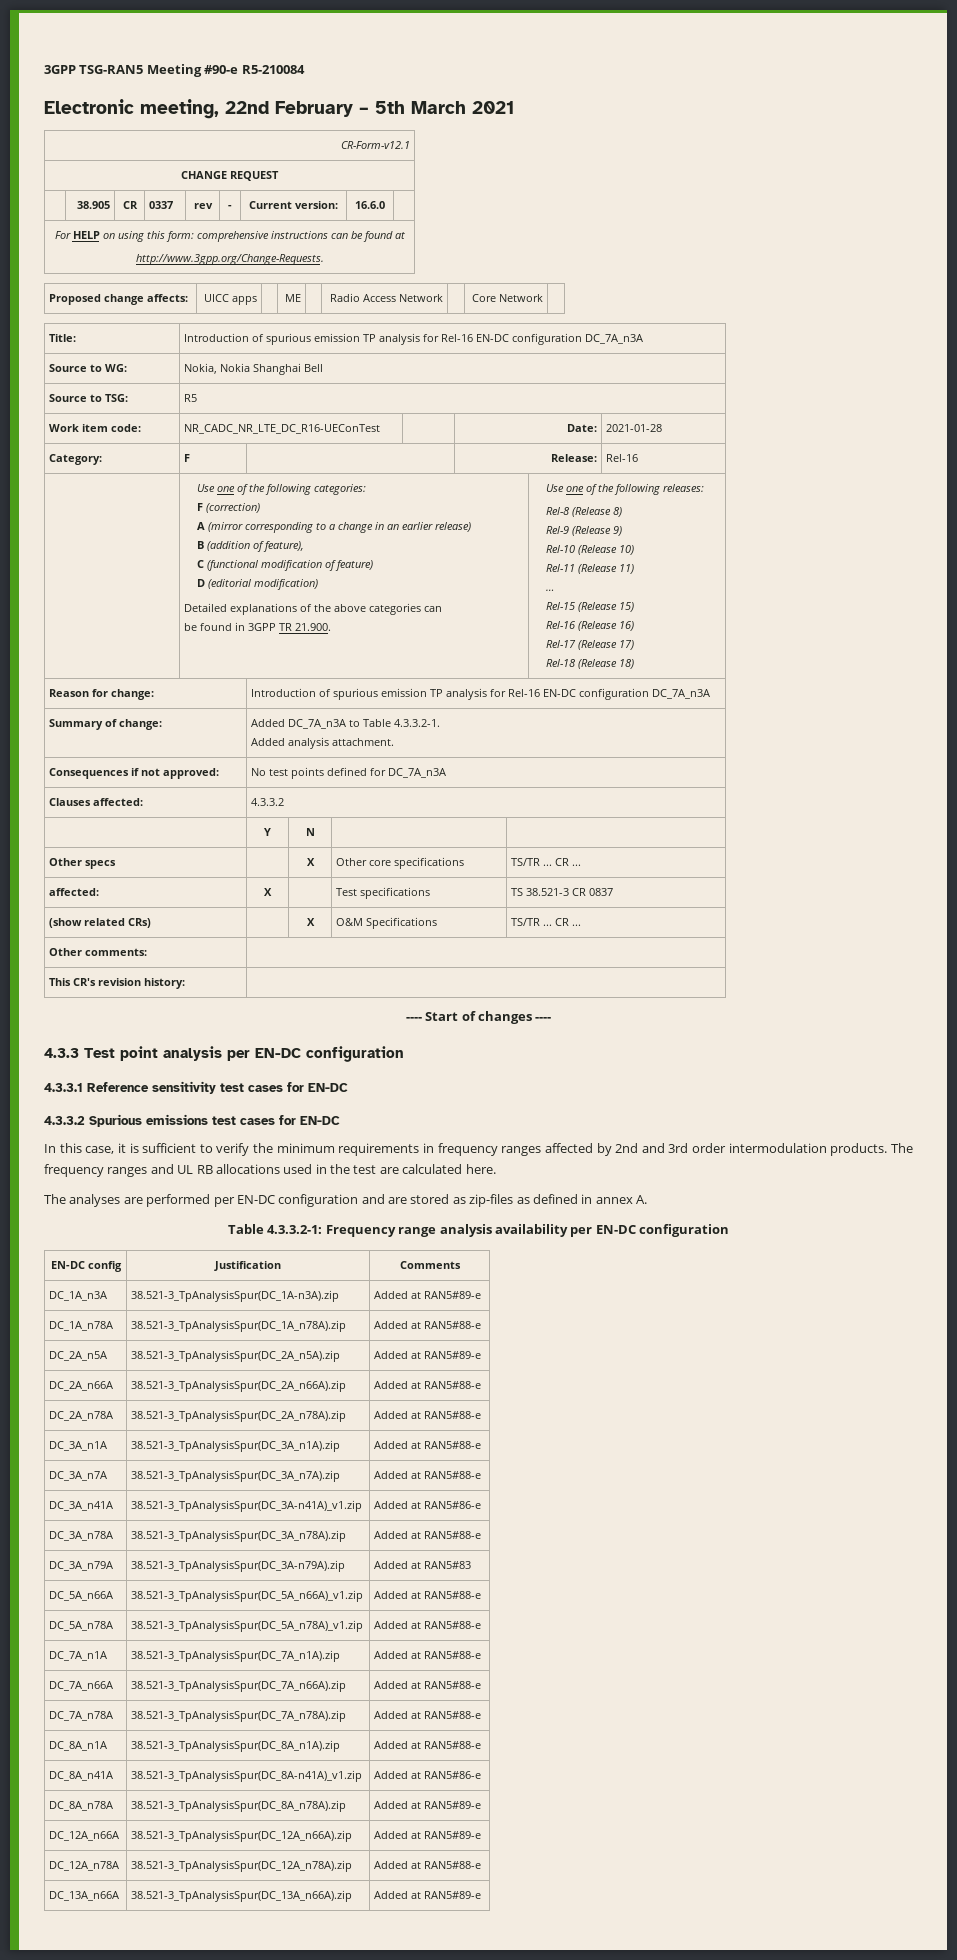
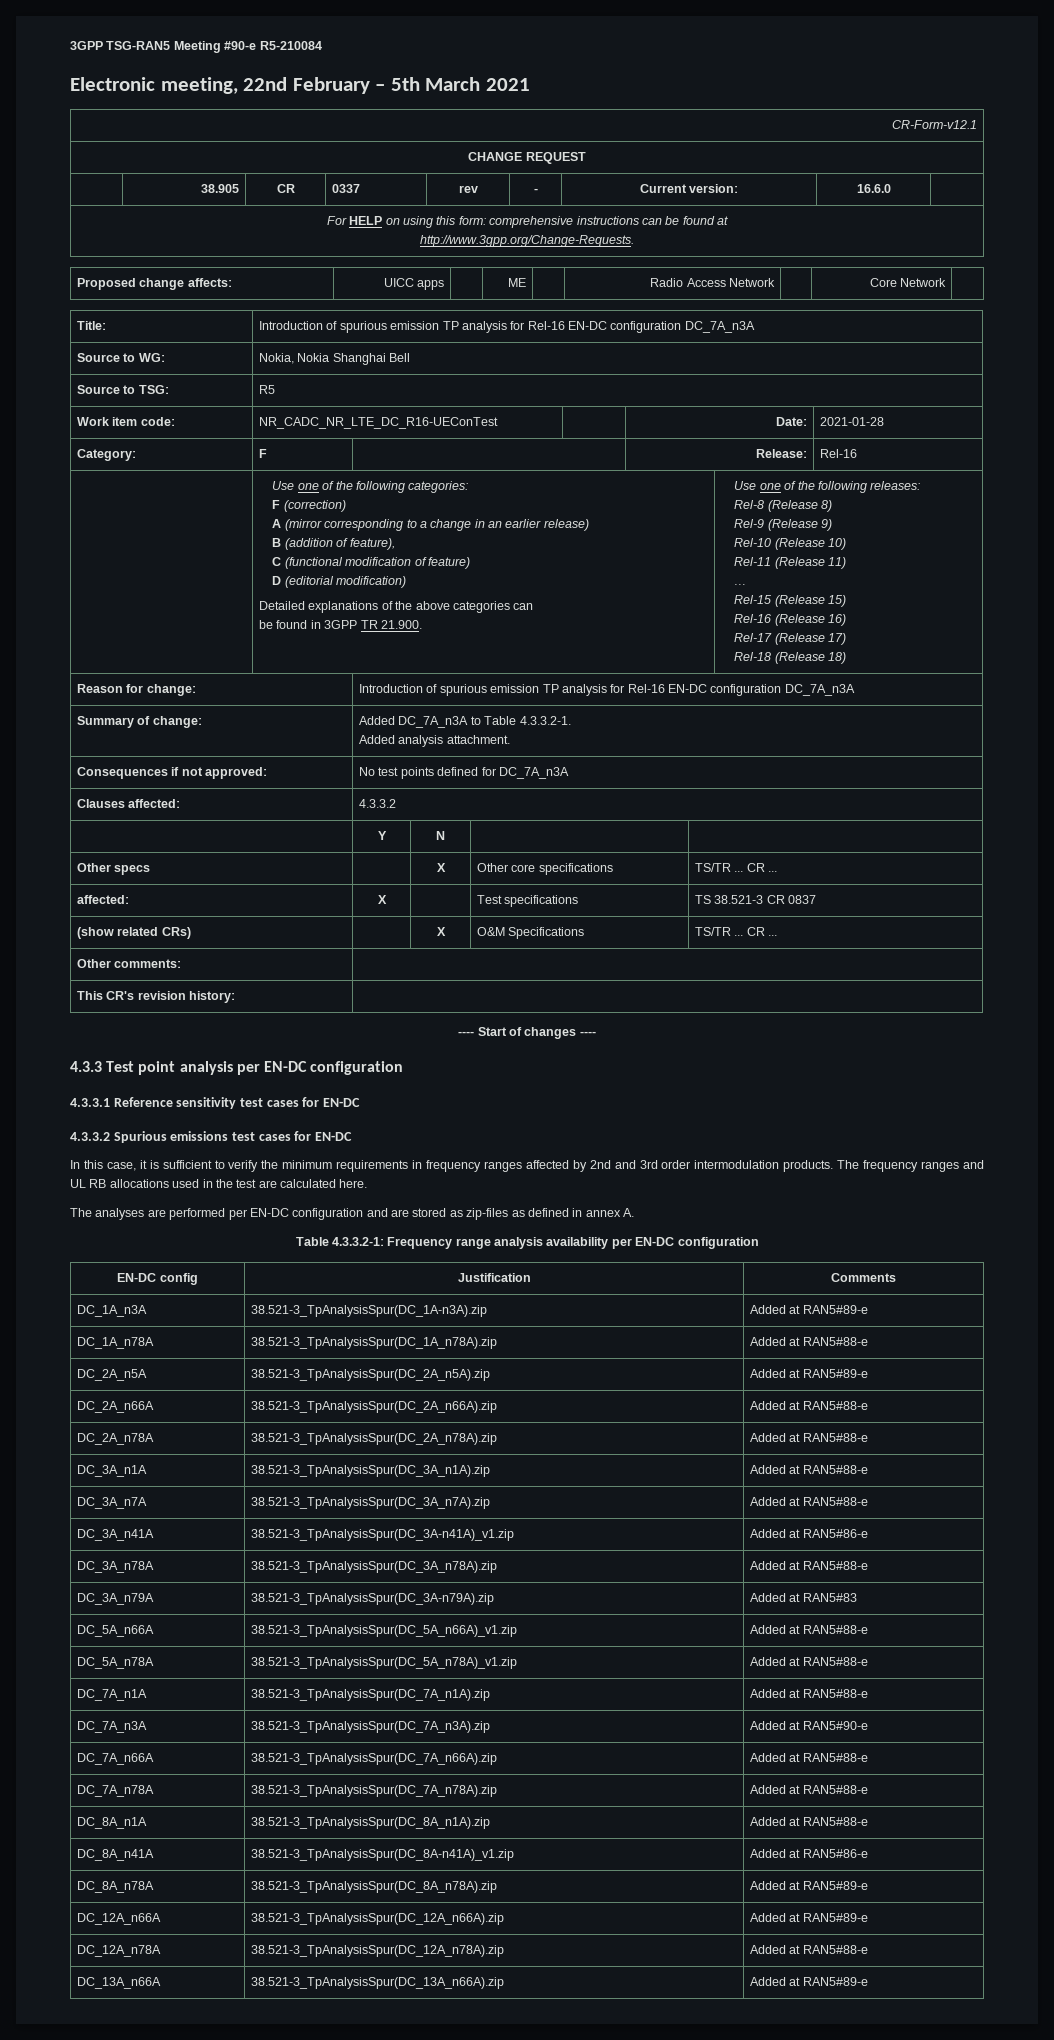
+ DC_7A_n3A | 38.521-3_TpAnalysisSpur(DC_7A_n3A).zip | Added at RAN5#90-e

